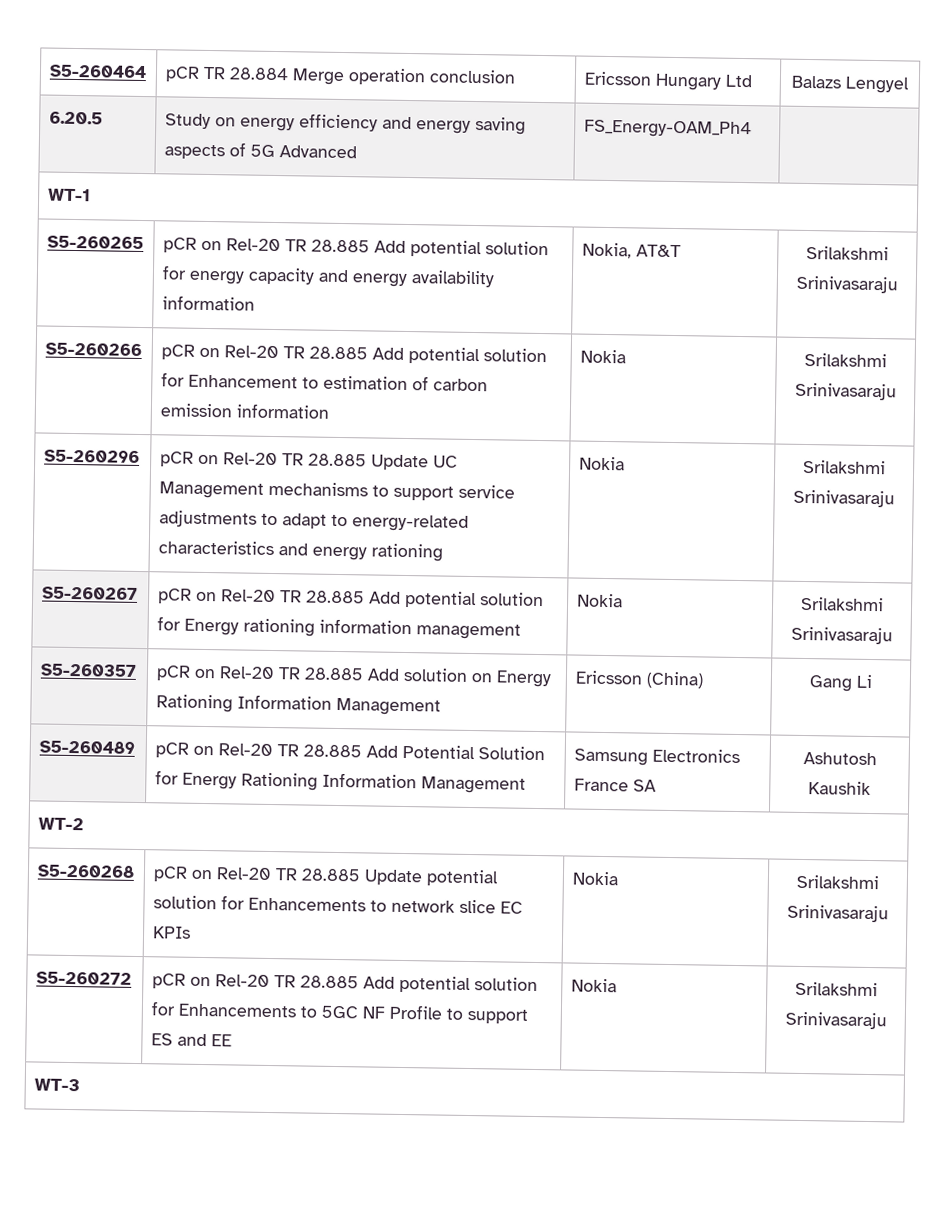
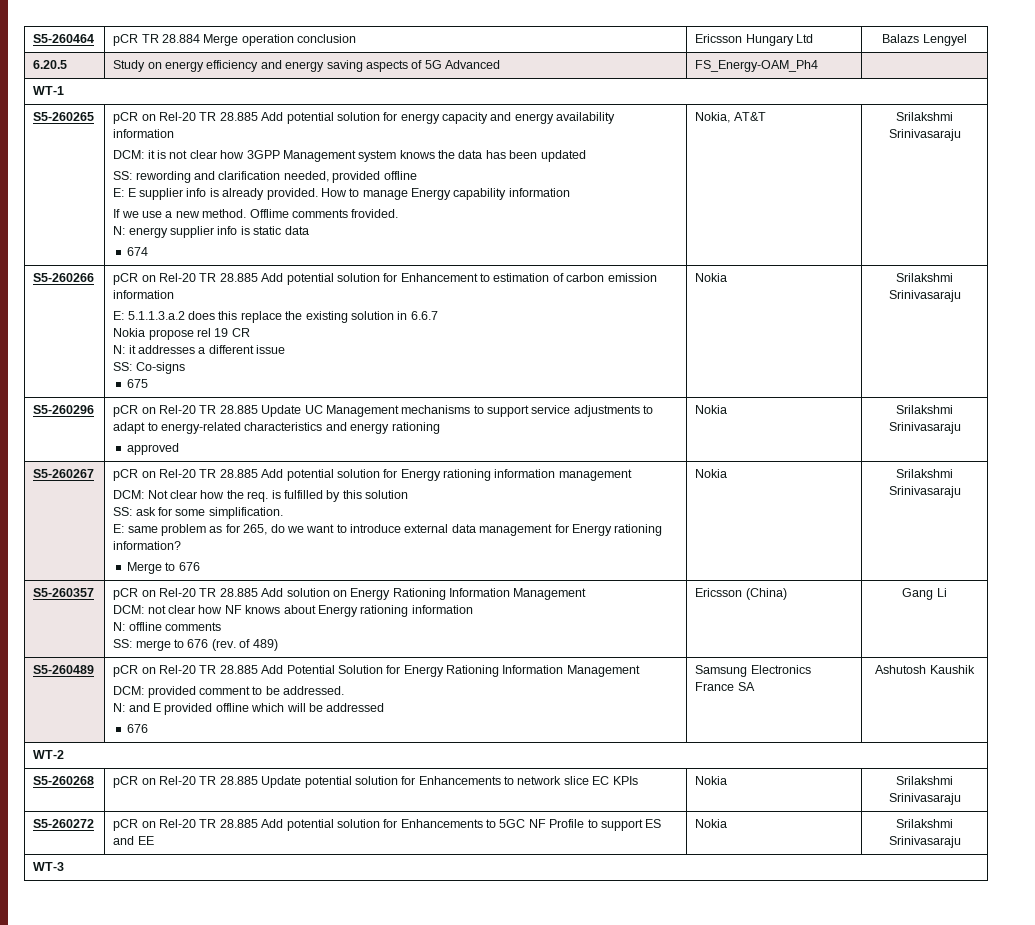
+ DCM: it is not clear how 3GPP Management system knows the data has been updated
+ SS: rewording and clarification needed, provided offline
+ E: E supplier info is already provided. How to manage Energy capability information
+ If we use a new method. Offlime comments frovided.
+ N: energy supplier info is static data
+ 674
+ E: 5.1.1.3.a.2 does this replace the existing solution in 6.6.7
+ Nokia propose rel 19 CR
+ N: it addresses a different issue
+ SS: Co-signs
+ 675
- S5-260296 | pCR on Rel-20 TR 28.885 Update UC Management mechanisms to support service adjustments to adapt to energy-related characteristics and energy rationing | Nokia | Srilakshmi Srinivasaraju
+ S5-260296 | pCR on Rel-20 TR 28.885 Update UC Management mechanisms to support service adjustments to adapt to energy-related characteristics and energy rationing
+ approved | Nokia | Srilakshmi Srinivasaraju
+ DCM: Not clear how the req. is fulfilled by this solution
+ SS: ask for some simplification.
+ E: same problem as for 265, do we want to introduce external data management for Energy rationing information?
+ Merge to 676
- S5-260357 | pCR on Rel-20 TR 28.885 Add solution on Energy Rationing Information Management | Ericsson (China) | Gang Li
+ S5-260357 | pCR on Rel-20 TR 28.885 Add solution on Energy Rationing Information Management
+ DCM: not clear how NF knows about Energy rationing information
+ N: offline comments
+ SS: merge to 676 (rev. of 489) | Ericsson (China) | Gang Li
- S5-260489 | pCR on Rel-20 TR 28.885 Add Potential Solution for Energy Rationing Information Management | Samsung Electronics France SA | Ashutosh Kaushik
+ S5-260489 | pCR on Rel-20 TR 28.885 Add Potential Solution for Energy Rationing Information Management
+ DCM: provided comment to be addressed.
+ N: and E provided offline which will be addressed
+ 676 | Samsung Electronics France SA | Ashutosh Kaushik

